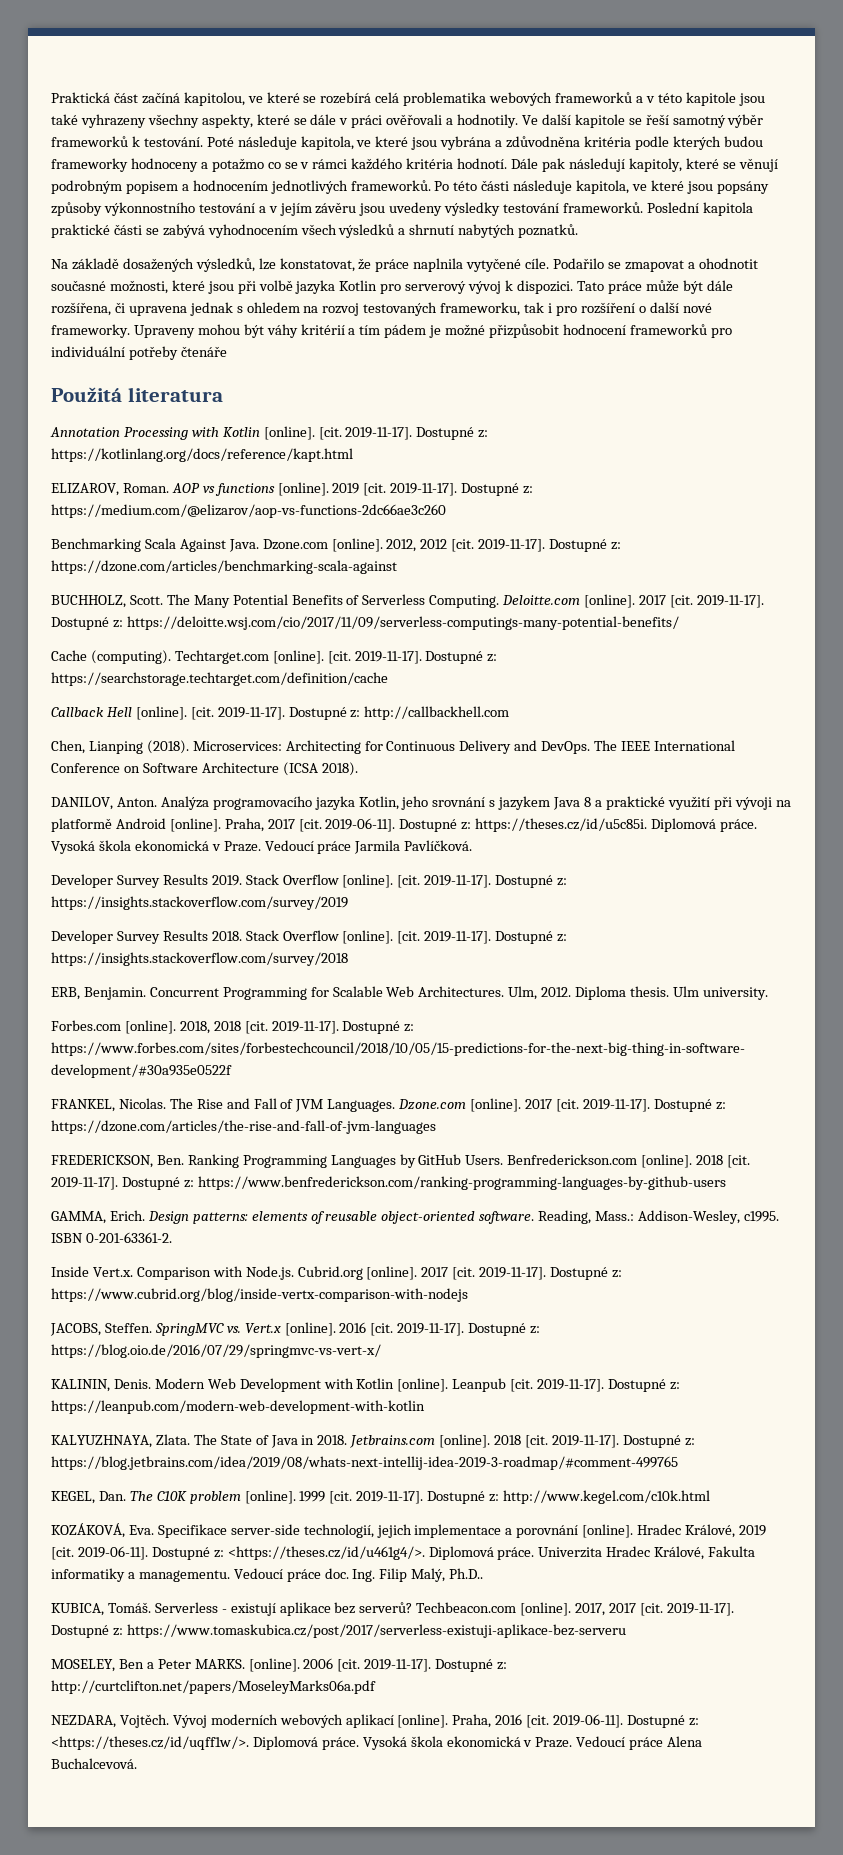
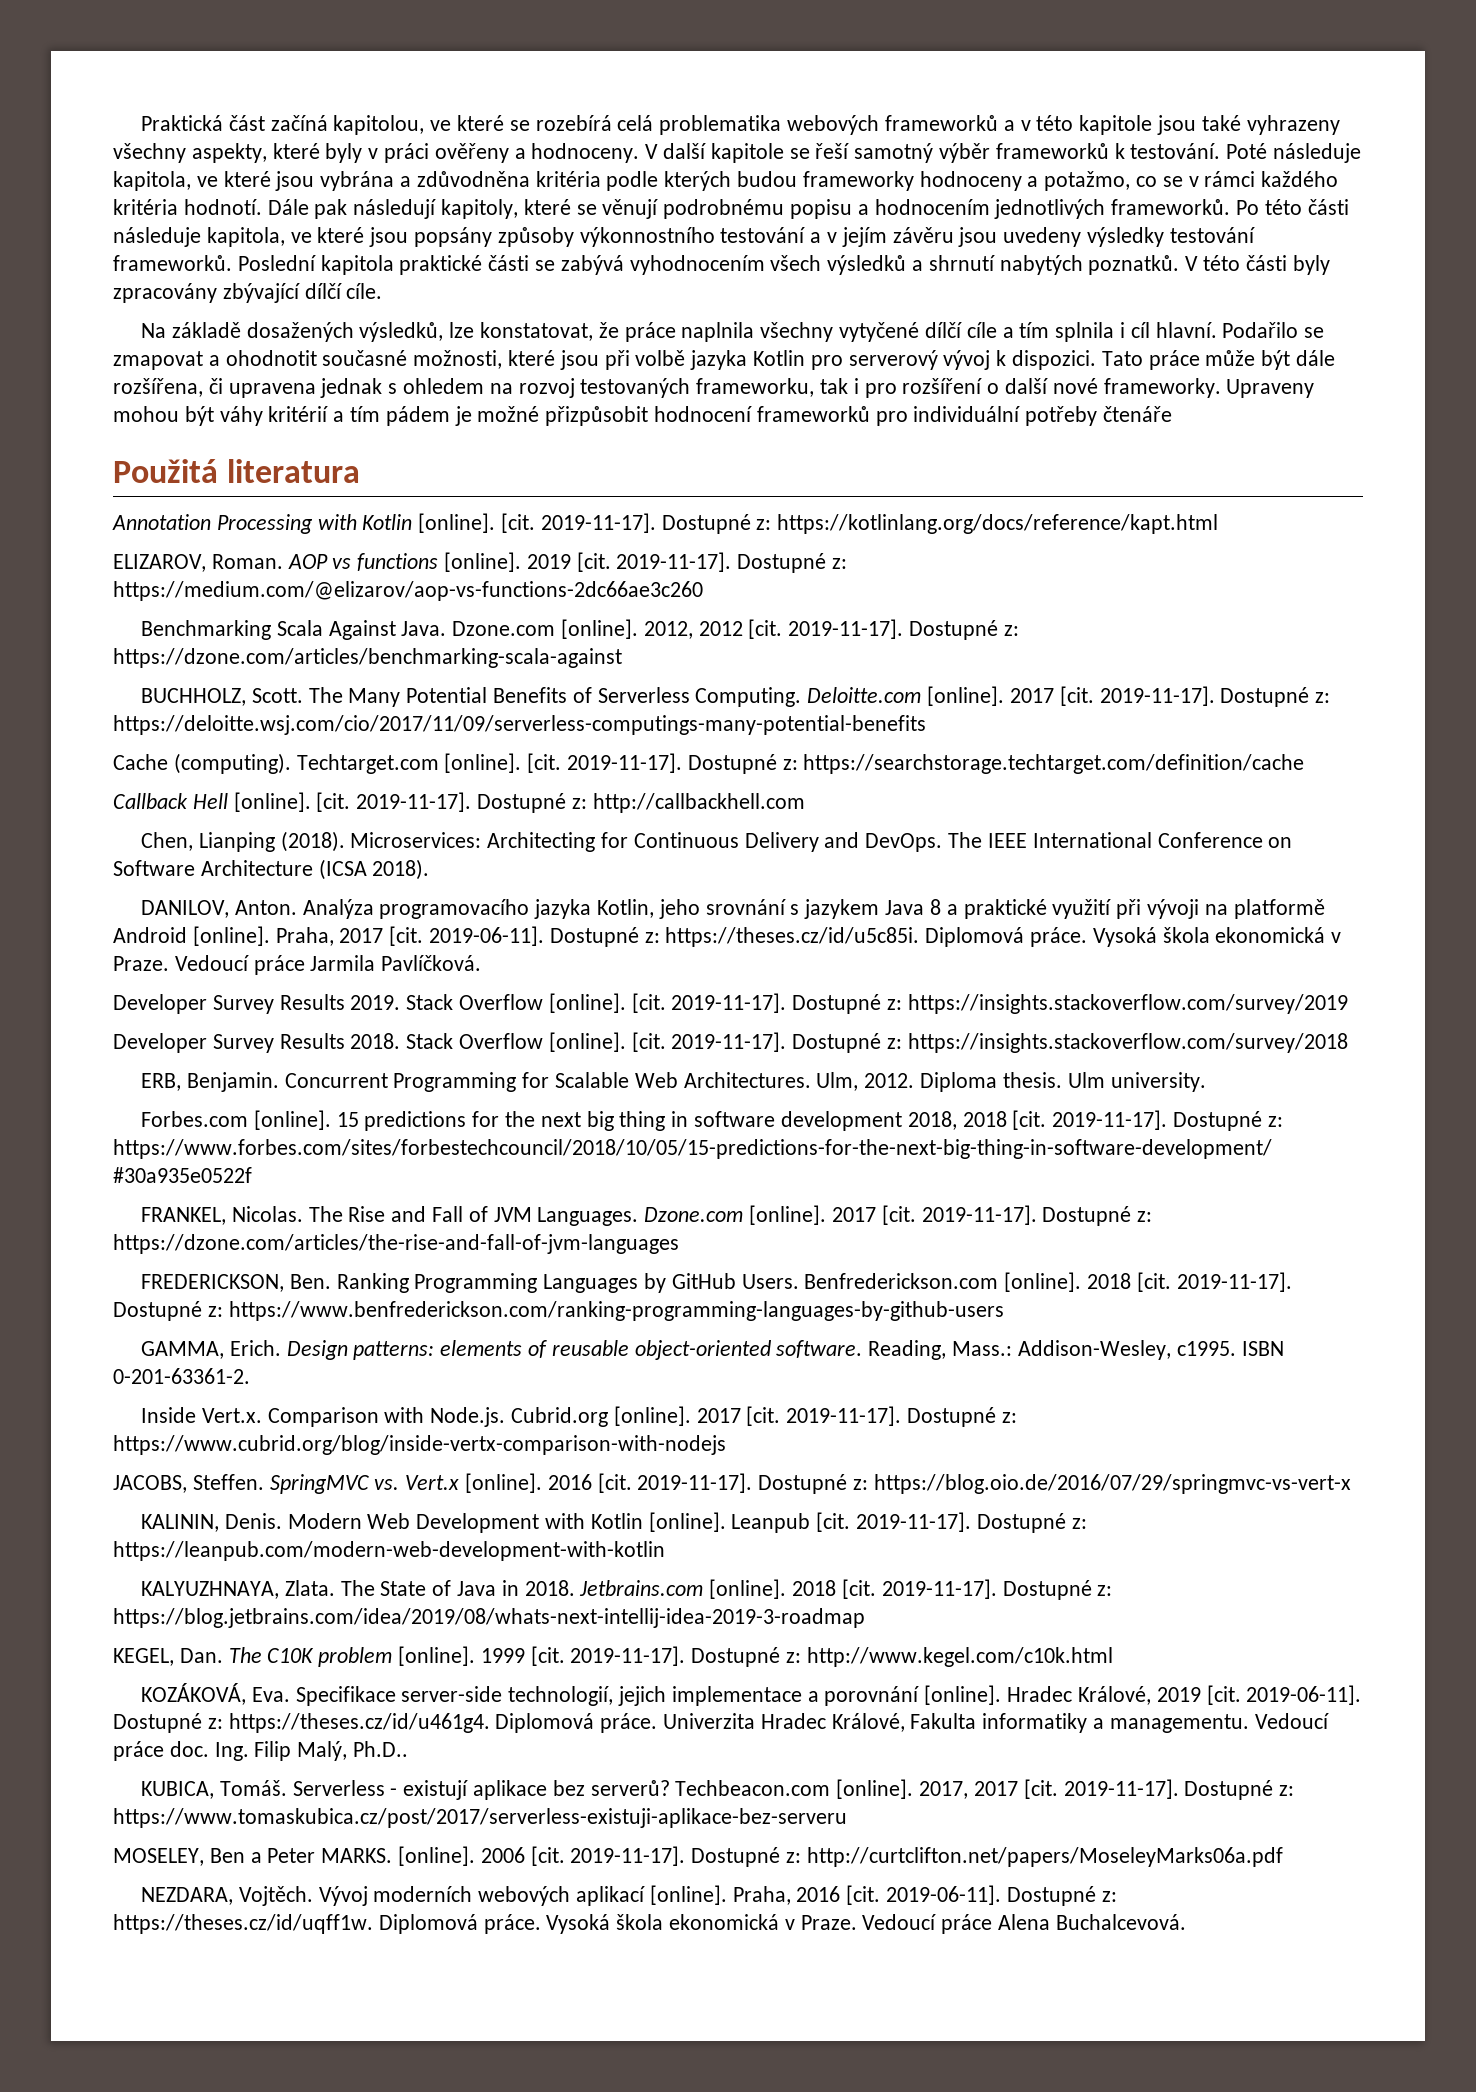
- Praktická část začíná kapitolou, ve které se rozebírá celá problematika webových frameworků a v této kapitole jsou také vyhrazeny všechny aspekty, které se dále v práci ověřovali a hodnotily. Ve další kapitole se řeší samotný výběr frameworků k testování.
+ Praktická část začíná kapitolou, ve které se rozebírá celá problematika webových frameworků a v této kapitole jsou také vyhrazeny všechny aspekty, které byly v práci ověřeny a hodnoceny. V další kapitole se řeší samotný výběr frameworků k testování.
- Poté následuje kapitola, ve které jsou vybrána a zdůvodněna kritéria podle kterých budou frameworky hodnoceny a potažmo co se v rámci každého kritéria hodnotí.
+ Poté následuje kapitola, ve které jsou vybrána a zdůvodněna kritéria podle kterých budou frameworky hodnoceny a potažmo, co se v rámci každého kritéria hodnotí.
- Dále pak následují kapitoly, které se věnují podrobným popisem a hodnocením jednotlivých frameworků.
+ Dále pak následují kapitoly, které se věnují podrobnému popisu a hodnocením jednotlivých frameworků.
+ V této části byly zpracovány zbývající dílčí cíle.
- Na základě dosažených výsledků, lze konstatovat, že práce naplnila vytyčené cíle.
+ Na základě dosažených výsledků, lze konstatovat, že práce naplnila všechny vytyčené dílčí cíle a tím splnila i cíl hlavní.
- Dostupné z: https://deloitte.wsj.com/cio/2017/11/09/serverless-computings-many-potential-benefits/
+ Dostupné z: https://deloitte.wsj.com/cio/2017/11/09/serverless-computings-many-potential-benefits
- 2018, 2018 [cit. 2019-11-17].
+ 15 predictions for the next big thing in software development 2018, 2018 [cit. 2019-11-17].
- Dostupné z: https://blog.oio.de/2016/07/29/springmvc-vs-vert-x/
+ Dostupné z: https://blog.oio.de/2016/07/29/springmvc-vs-vert-x
- Dostupné z: https://blog.jetbrains.com/idea/2019/08/whats-next-intellij-idea-2019-3-roadmap/#comment-499765
+ Dostupné z: https://blog.jetbrains.com/idea/2019/08/whats-next-intellij-idea-2019-3-roadmap
- Dostupné z: <https://theses.cz/id/u461g4/>. Diplomová práce.
+ Dostupné z: https://theses.cz/id/u461g4. Diplomová práce.
- Dostupné z: <https://theses.cz/id/uqff1w/>. Diplomová práce.
+ Dostupné z: https://theses.cz/id/uqff1w. Diplomová práce.

